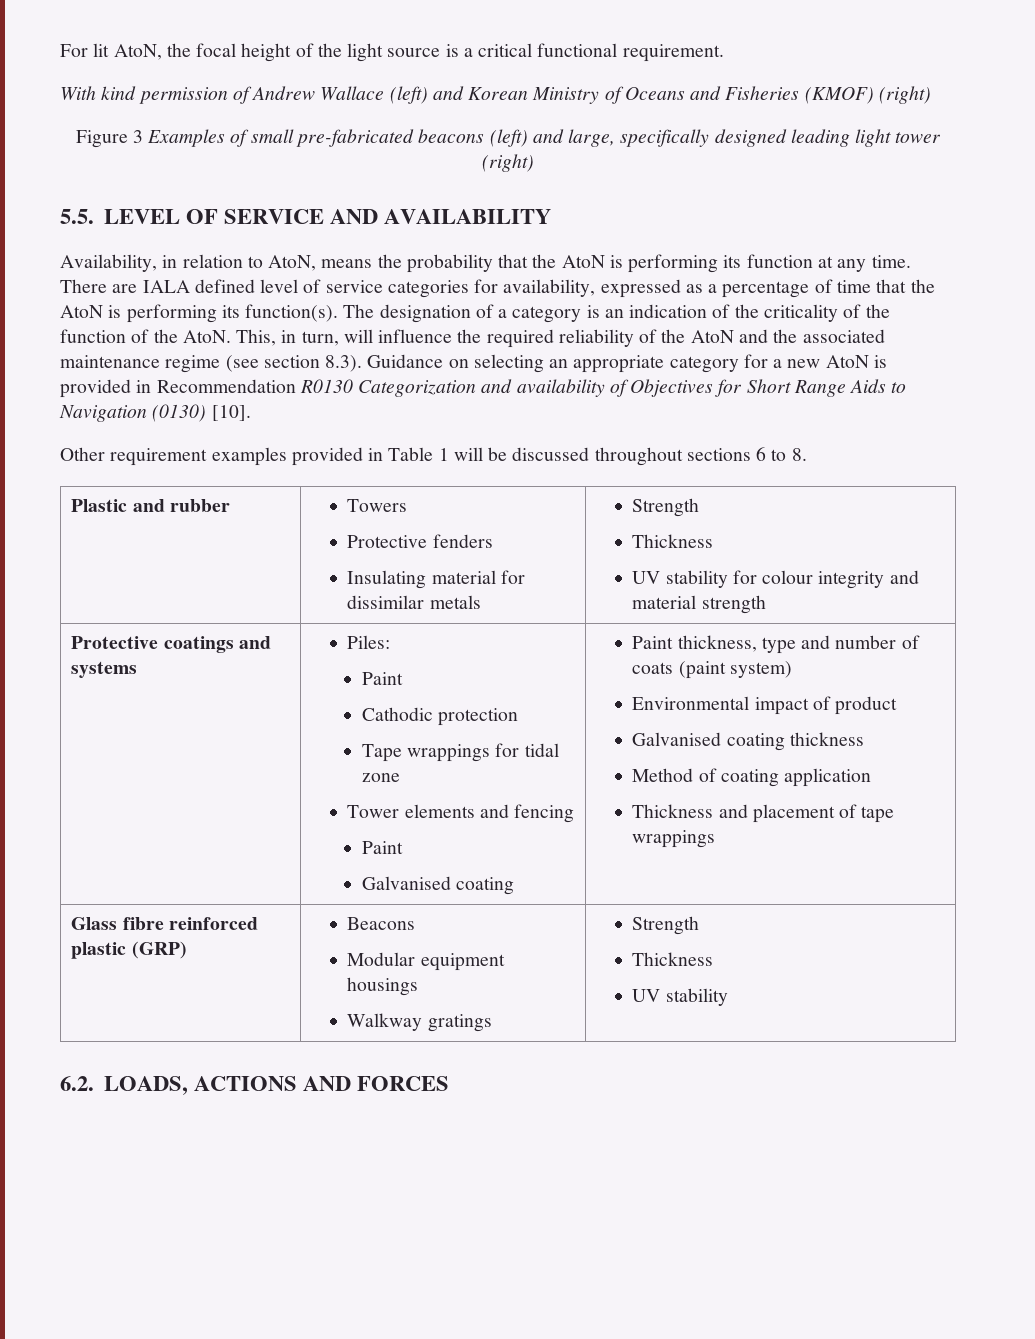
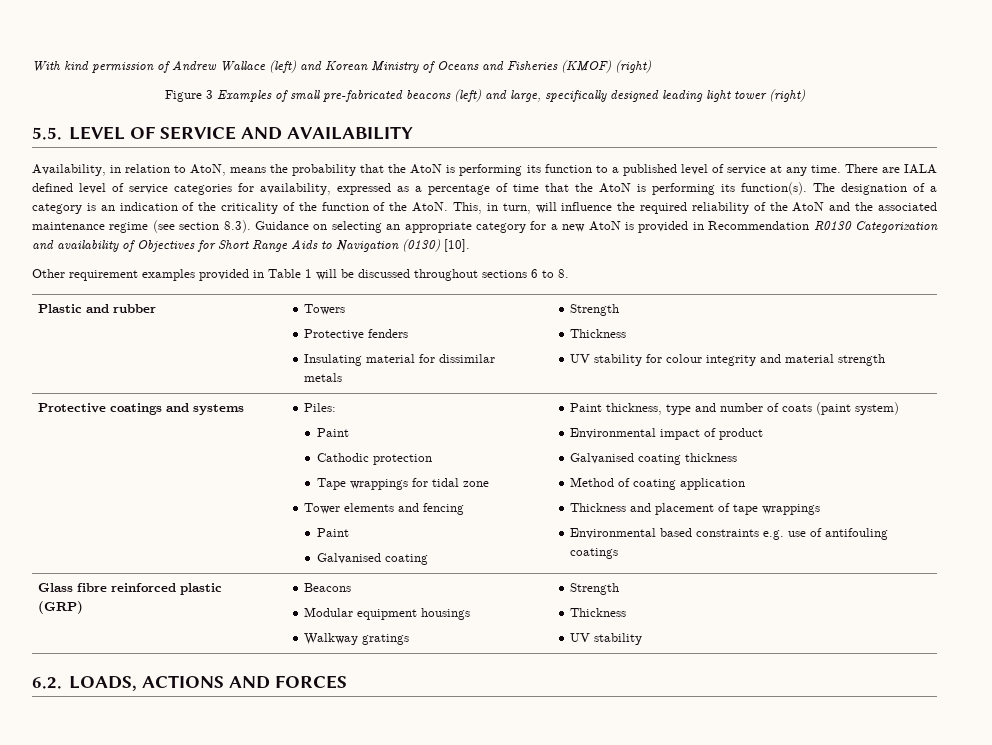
- For lit AtoN, the focal height of the light source is a critical functional requirement.
- Availability, in relation to AtoN, means the probability that the AtoN is performing its function at any time.
+ Availability, in relation to AtoN, means the probability that the AtoN is performing its function to a published level of service at any time.
+ Environmental based constraints e.g. use of antifouling coatings

